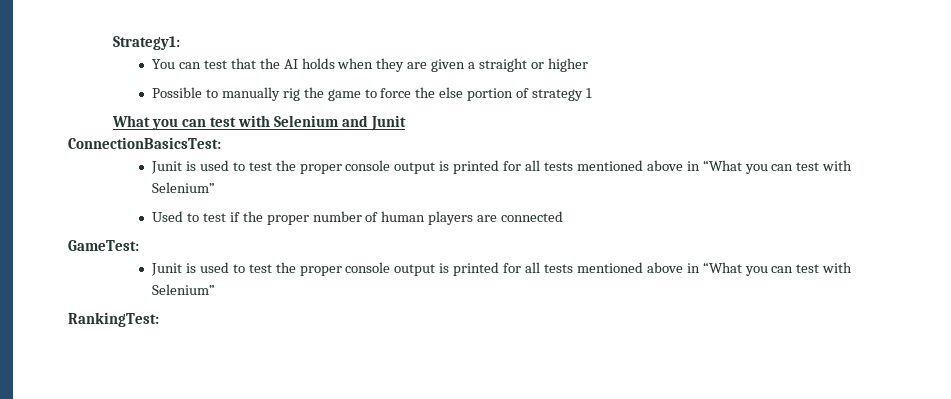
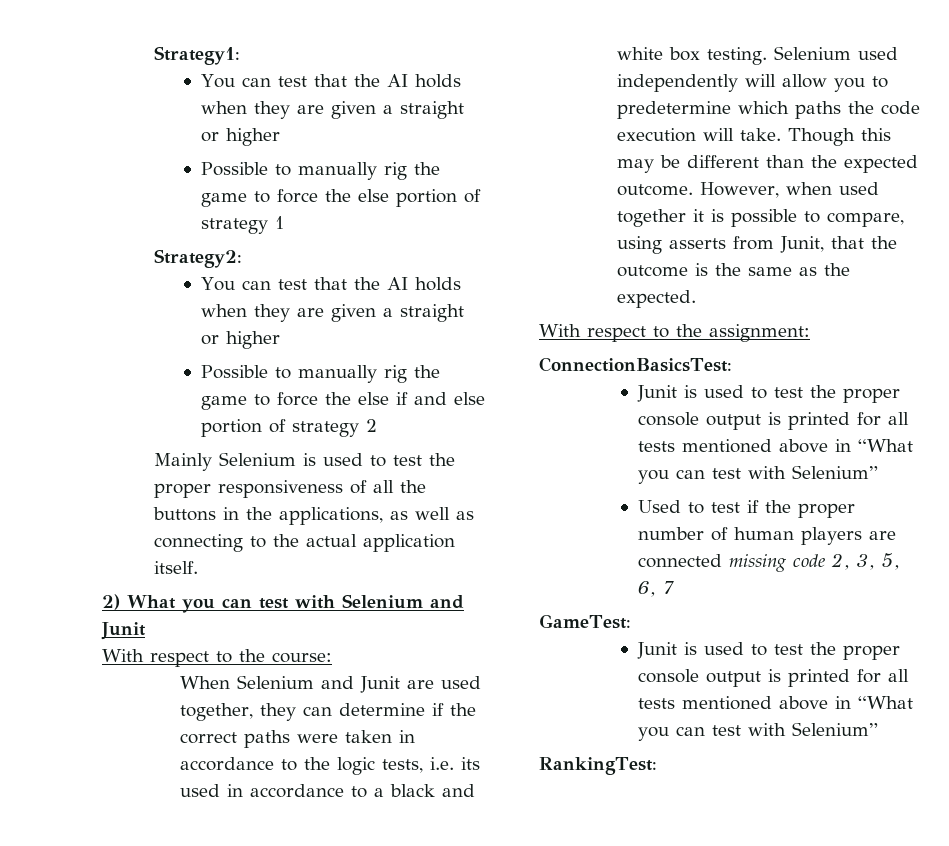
- What you can test with Selenium and Junit
+ Strategy2:
+ You can test that the AI holds when they are given a straight or higher
+ Possible to manually rig the game to force the else if and else portion of strategy 2
+ Mainly Selenium is used to test the proper responsiveness of all the buttons in the applications, as well as connecting to the actual application itself.
+ 2) What you can test with Selenium and Junit
+ With respect to the course:
+ When Selenium and Junit are used together, they can determine if the correct paths were taken in accordance to the logic tests, i.e. its used in accordance to a black and white box testing. Selenium used independently will allow you to predetermine which paths the code execution will take. Though this may be different than the expected outcome. However, when used together it is possible to compare, using asserts from Junit, that the outcome is the same as the expected.
+ With respect to the assignment:
- Used to test if the proper number of human players are connected
+ Used to test if the proper number of human players are connected missing code 2, 3, 5, 6, 7

